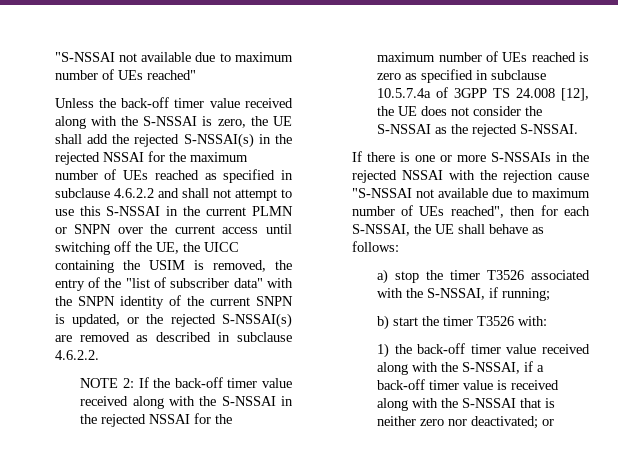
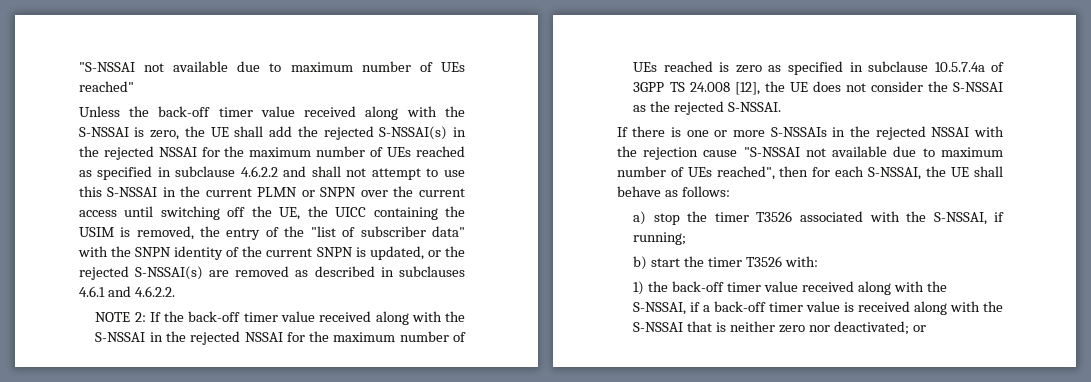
- Unless the back-off timer value received along with the S-NSSAI is zero, the UE shall add the rejected S-NSSAI(s) in the rejected NSSAI for the maximum number of UEs reached as specified in subclause 4.6.2.2 and shall not attempt to use this S-NSSAI in the current PLMN or SNPN over the current access until switching off the UE, the UICC containing the USIM is removed, the entry of the "list of subscriber data" with the SNPN identity of the current SNPN is updated, or the rejected S-NSSAI(s) are removed as described in subclause 4.6.2.2.
+ Unless the back-off timer value received along with the S-NSSAI is zero, the UE shall add the rejected S-NSSAI(s) in the rejected NSSAI for the maximum number of UEs reached as specified in subclause 4.6.2.2 and shall not attempt to use this S-NSSAI in the current PLMN or SNPN over the current access until switching off the UE, the UICC containing the USIM is removed, the entry of the "list of subscriber data" with the SNPN identity of the current SNPN is updated, or the rejected S-NSSAI(s) are removed as described in subclauses 4.6.1 and 4.6.2.2.

